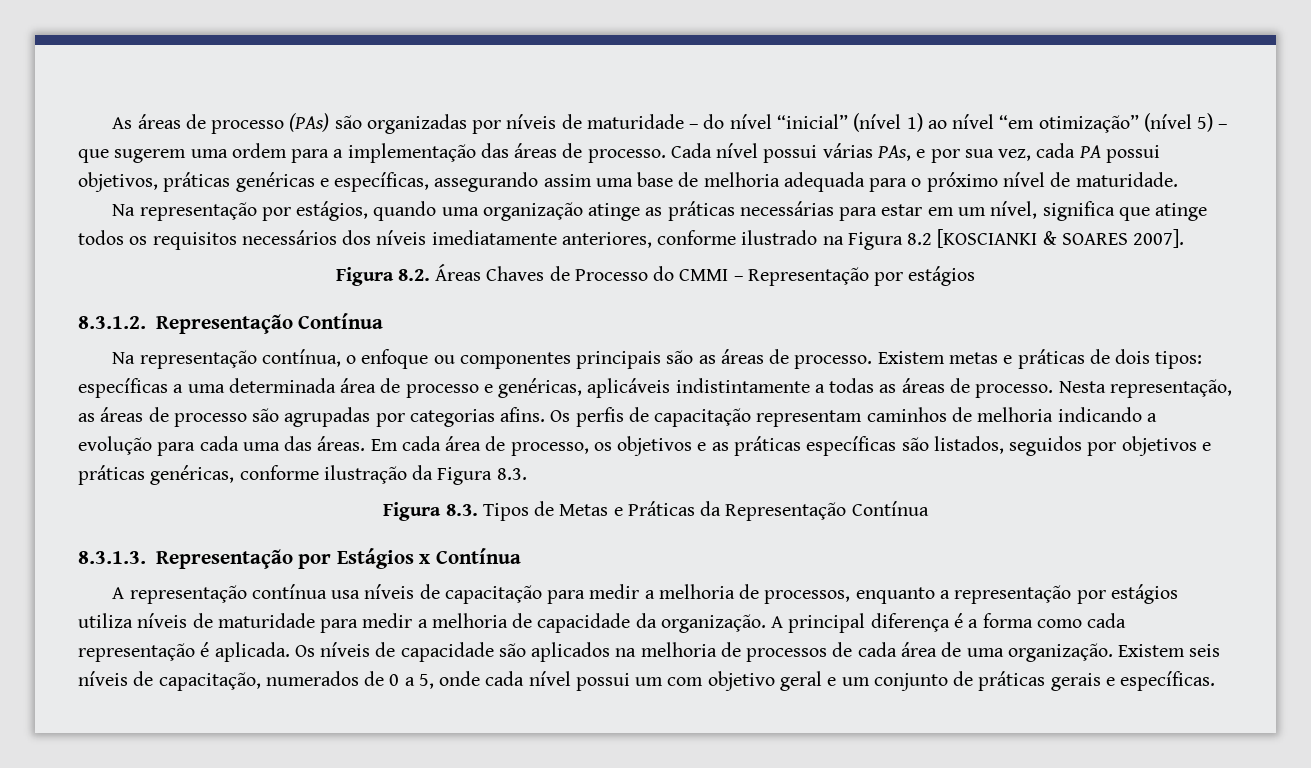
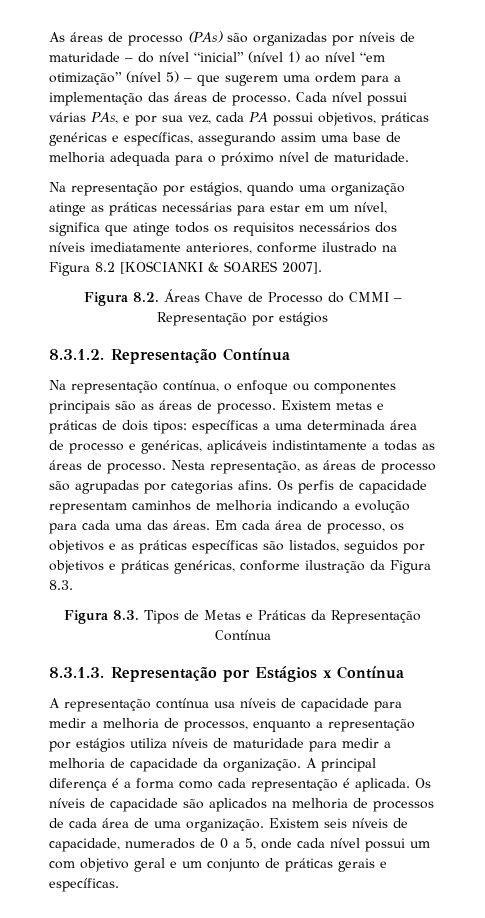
- Figura 8.2. Áreas Chaves de Processo do CMMI – Representação por estágios
+ Figura 8.2. Áreas Chave de Processo do CMMI – Representação por estágios
- Os perfis de capacitação representam caminhos de melhoria indicando a evolução para cada uma das áreas.
+ Os perfis de capacidade representam caminhos de melhoria indicando a evolução para cada uma das áreas.
- A representação contínua usa níveis de capacitação para medir a melhoria de processos, enquanto a representação por estágios utiliza níveis de maturidade para medir a melhoria de capacidade da organização.
+ A representação contínua usa níveis de capacidade para medir a melhoria de processos, enquanto a representação por estágios utiliza níveis de maturidade para medir a melhoria de capacidade da organização.
- Existem seis níveis de capacitação, numerados de 0 a 5, onde cada nível possui um com objetivo geral e um conjunto de práticas gerais e específicas.
+ Existem seis níveis de capacidade, numerados de 0 a 5, onde cada nível possui um com objetivo geral e um conjunto de práticas gerais e específicas.

